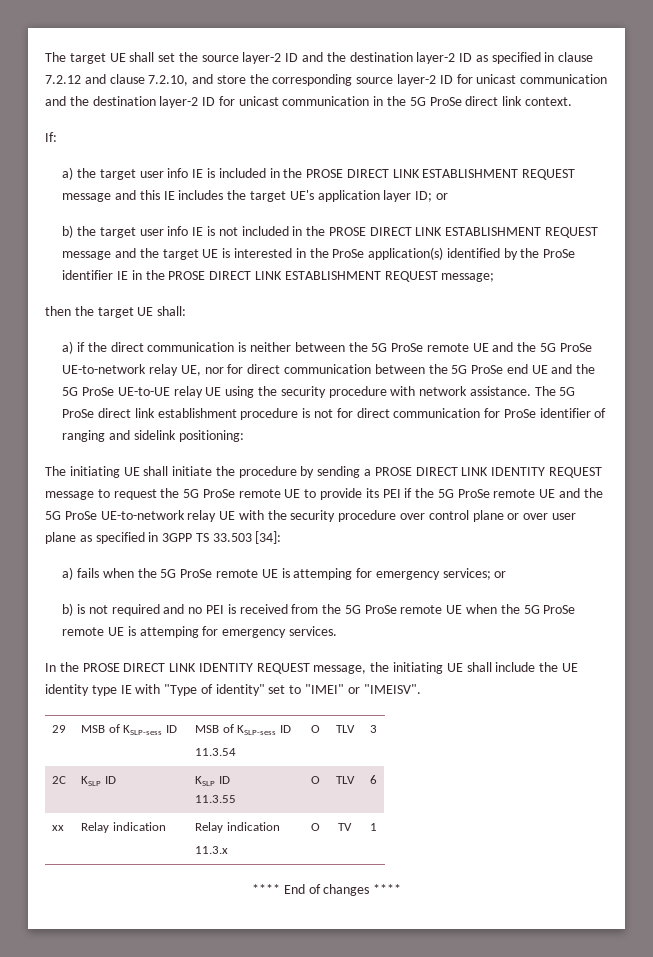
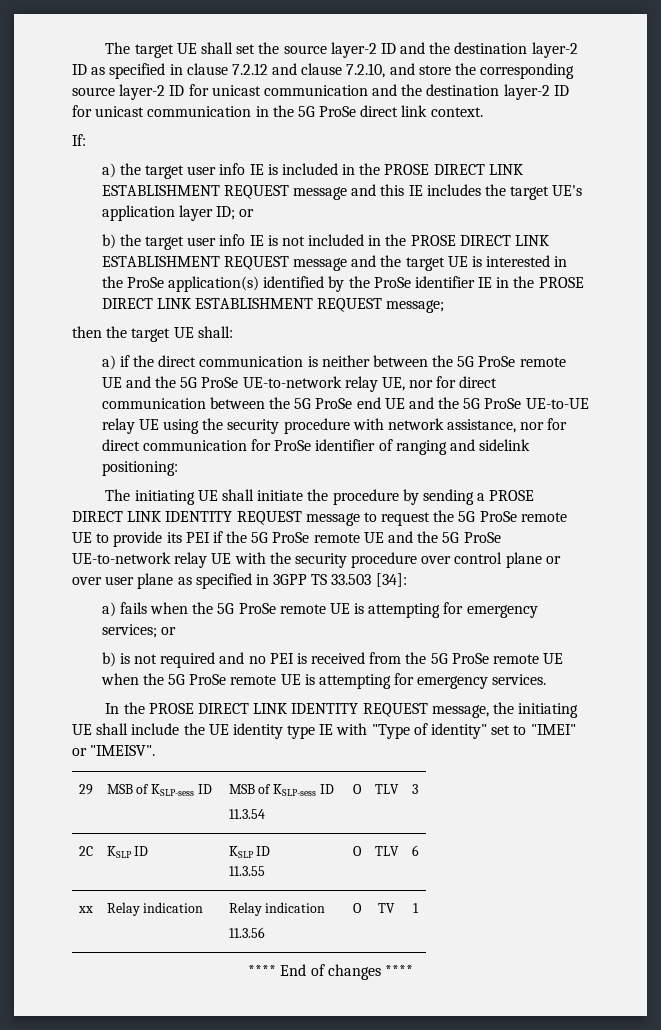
- a) if the direct communication is neither between the 5G ProSe remote UE and the 5G ProSe UE-to-network relay UE, nor for direct communication between the 5G ProSe end UE and the 5G ProSe UE-to-UE relay UE using the security procedure with network assistance. The 5G ProSe direct link establishment procedure is not for direct communication for ProSe identifier of ranging and sidelink positioning:
+ a) if the direct communication is neither between the 5G ProSe remote UE and the 5G ProSe UE-to-network relay UE, nor for direct communication between the 5G ProSe end UE and the 5G ProSe UE-to-UE relay UE using the security procedure with network assistance, nor for direct communication for ProSe identifier of ranging and sidelink positioning:
- a) fails when the 5G ProSe remote UE is attemping for emergency services; or
+ a) fails when the 5G ProSe remote UE is attempting for emergency services; or
- b) is not required and no PEI is received from the 5G ProSe remote UE when the 5G ProSe remote UE is attemping for emergency services.
+ b) is not required and no PEI is received from the 5G ProSe remote UE when the 5G ProSe remote UE is attempting for emergency services.
  xx | Relay indication | Relay indication
- 11.3.x | O | TV | 1
+ 11.3.56 | O | TV | 1

